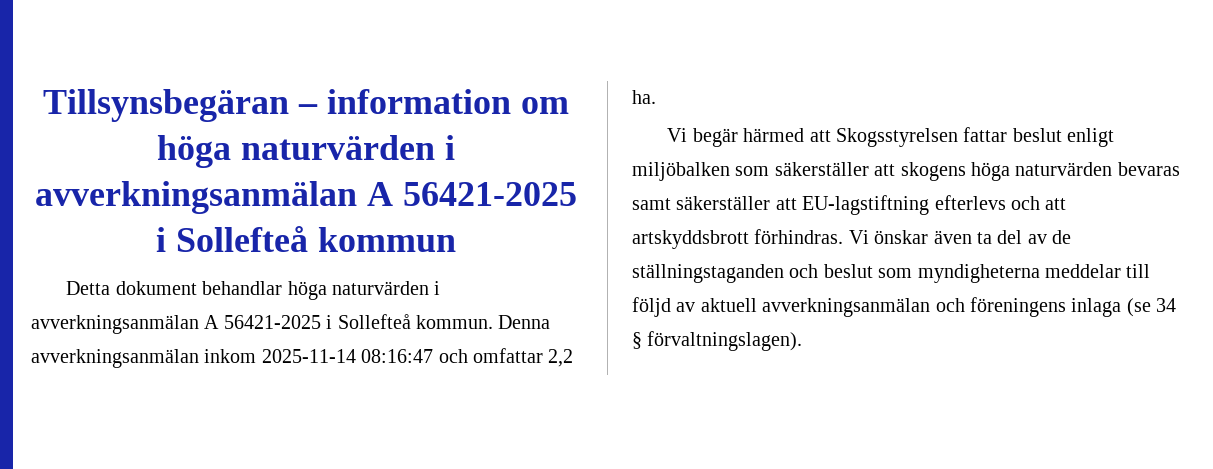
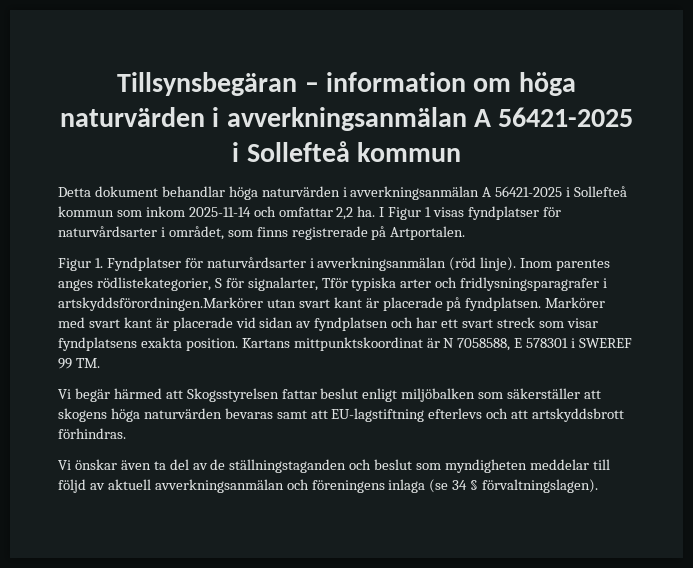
- Detta dokument behandlar höga naturvärden i avverkningsanmälan A 56421-2025 i Sollefteå kommun. Denna avverkningsanmälan inkom 2025-11-14 08:16:47 och omfattar 2,2 ha.
+ Detta dokument behandlar höga naturvärden i avverkningsanmälan A 56421-2025 i Sollefteå kommun som inkom 2025-11-14 och omfattar 2,2 ha. I Figur 1 visas fyndplatser för naturvårdsarter i området, som finns registrerade på Artportalen.
+ Figur 1. Fyndplatser för naturvårdsarter i avverkningsanmälan (röd linje). Inom parentes anges rödlistekategorier, S för signalarter, Tför typiska arter och fridlysningsparagrafer i artskyddsförordningen.Markörer utan svart kant är placerade på fyndplatsen. Markörer med svart kant är placerade vid sidan av fyndplatsen och har ett svart streck som visar fyndplatsens exakta position. Kartans mittpunktskoordinat är N 7058588, E 578301 i SWEREF 99 TM.
- Vi begär härmed att Skogsstyrelsen fattar beslut enligt miljöbalken som säkerställer att skogens höga naturvärden bevaras samt säkerställer att EU-lagstiftning efterlevs och att artskyddsbrott förhindras. Vi önskar även ta del av de ställningstaganden och beslut som myndigheterna meddelar till följd av aktuell avverkningsanmälan och föreningens inlaga (se 34 § förvaltningslagen).
+ Vi begär härmed att Skogsstyrelsen fattar beslut enligt miljöbalken som säkerställer att skogens höga naturvärden bevaras samt att EU-lagstiftning efterlevs och att artskyddsbrott förhindras.
+ Vi önskar även ta del av de ställningstaganden och beslut som myndigheten meddelar till följd av aktuell avverkningsanmälan och föreningens inlaga (se 34 § förvaltningslagen).

